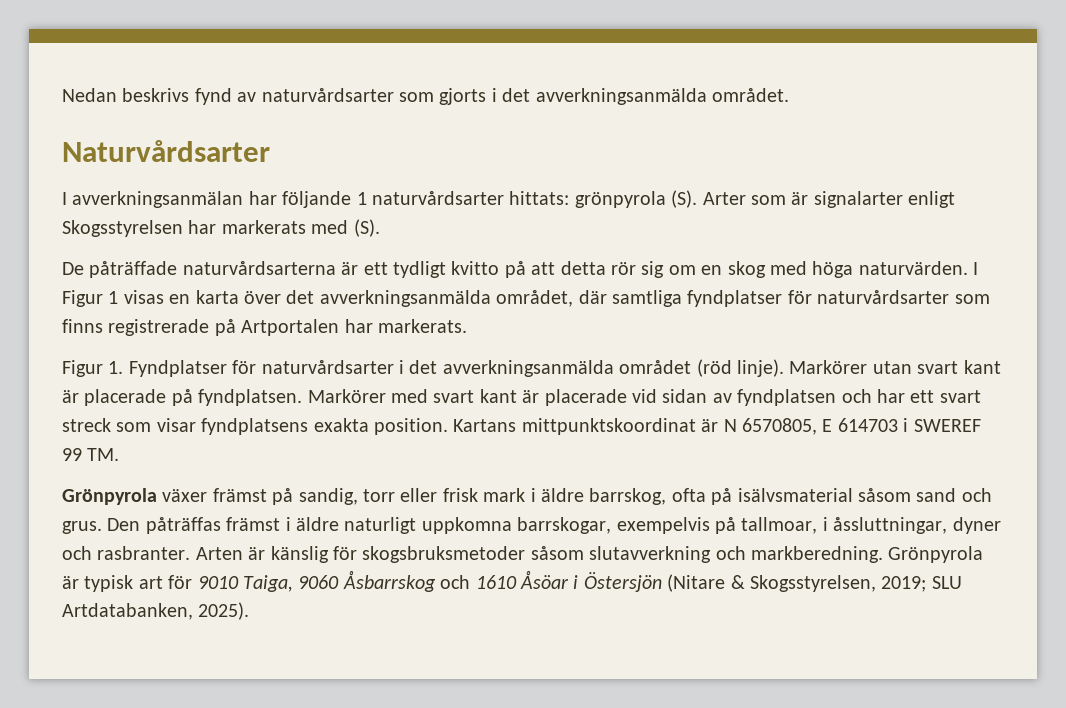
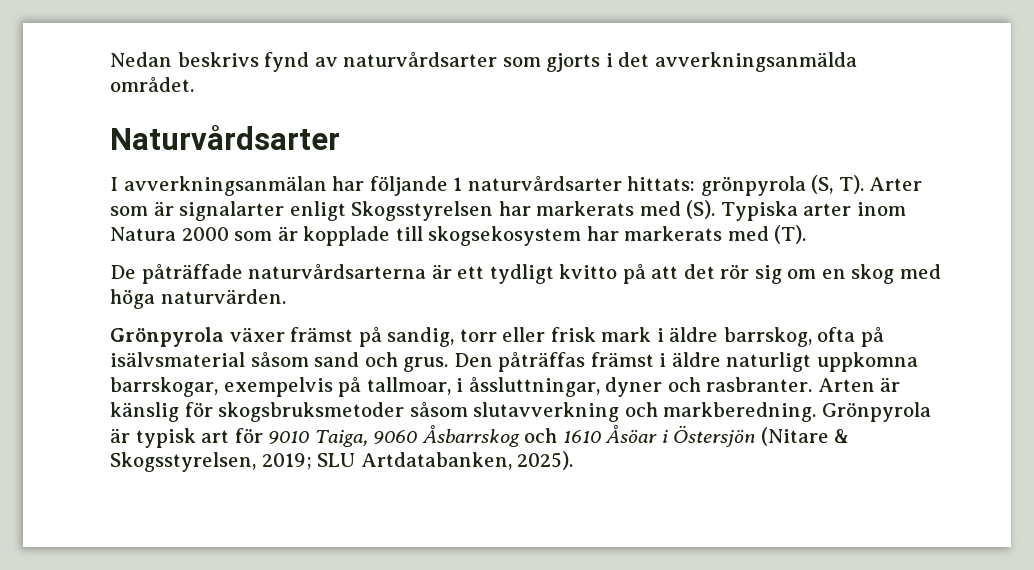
- I avverkningsanmälan har följande 1 naturvårdsarter hittats: grönpyrola (S). Arter som är signalarter enligt Skogsstyrelsen har markerats med (S).
+ I avverkningsanmälan har följande 1 naturvårdsarter hittats: grönpyrola (S, T). Arter som är signalarter enligt Skogsstyrelsen har markerats med (S). Typiska arter inom Natura 2000 som är kopplade till skogsekosystem har markerats med (T).
- De påträffade naturvårdsarterna är ett tydligt kvitto på att detta rör sig om en skog med höga naturvärden. I Figur 1 visas en karta över det avverkningsanmälda området, där samtliga fyndplatser för naturvårdsarter som finns registrerade på Artportalen har markerats.
- Figur 1. Fyndplatser för naturvårdsarter i det avverkningsanmälda området (röd linje). Markörer utan svart kant är placerade på fyndplatsen. Markörer med svart kant är placerade vid sidan av fyndplatsen och har ett svart streck som visar fyndplatsens exakta position. Kartans mittpunktskoordinat är N 6570805, E 614703 i SWEREF 99 TM.
+ De påträffade naturvårdsarterna är ett tydligt kvitto på att det rör sig om en skog med höga naturvärden.

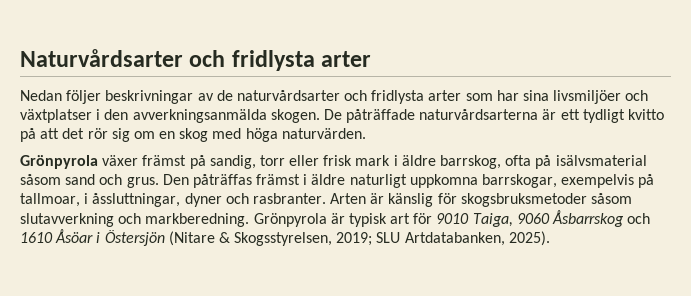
- Nedan beskrivs fynd av naturvårdsarter som gjorts i det avverkningsanmälda området.
- Naturvårdsarter
- I avverkningsanmälan har följande 1 naturvårdsarter hittats: grönpyrola (S, T). Arter som är signalarter enligt Skogsstyrelsen har markerats med (S). Typiska arter inom Natura 2000 som är kopplade till skogsekosystem har markerats med (T).
- De påträffade naturvårdsarterna är ett tydligt kvitto på att det rör sig om en skog med höga naturvärden.
+ Naturvårdsarter och fridlysta arter
+ Nedan följer beskrivningar av de naturvårdsarter och fridlysta arter som har sina livsmiljöer och växtplatser i den avverkningsanmälda skogen. De påträffade naturvårdsarterna är ett tydligt kvitto på att det rör sig om en skog med höga naturvärden.

